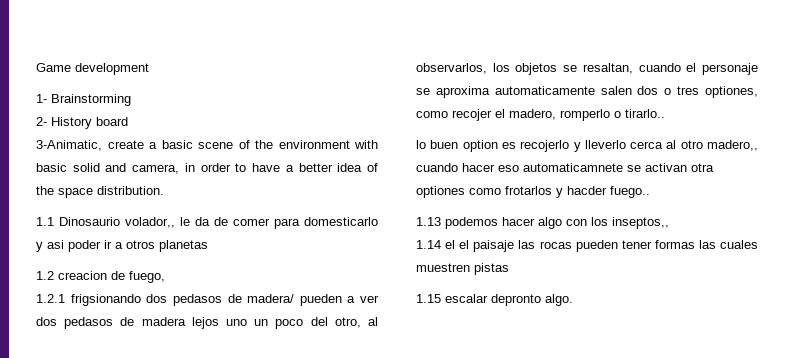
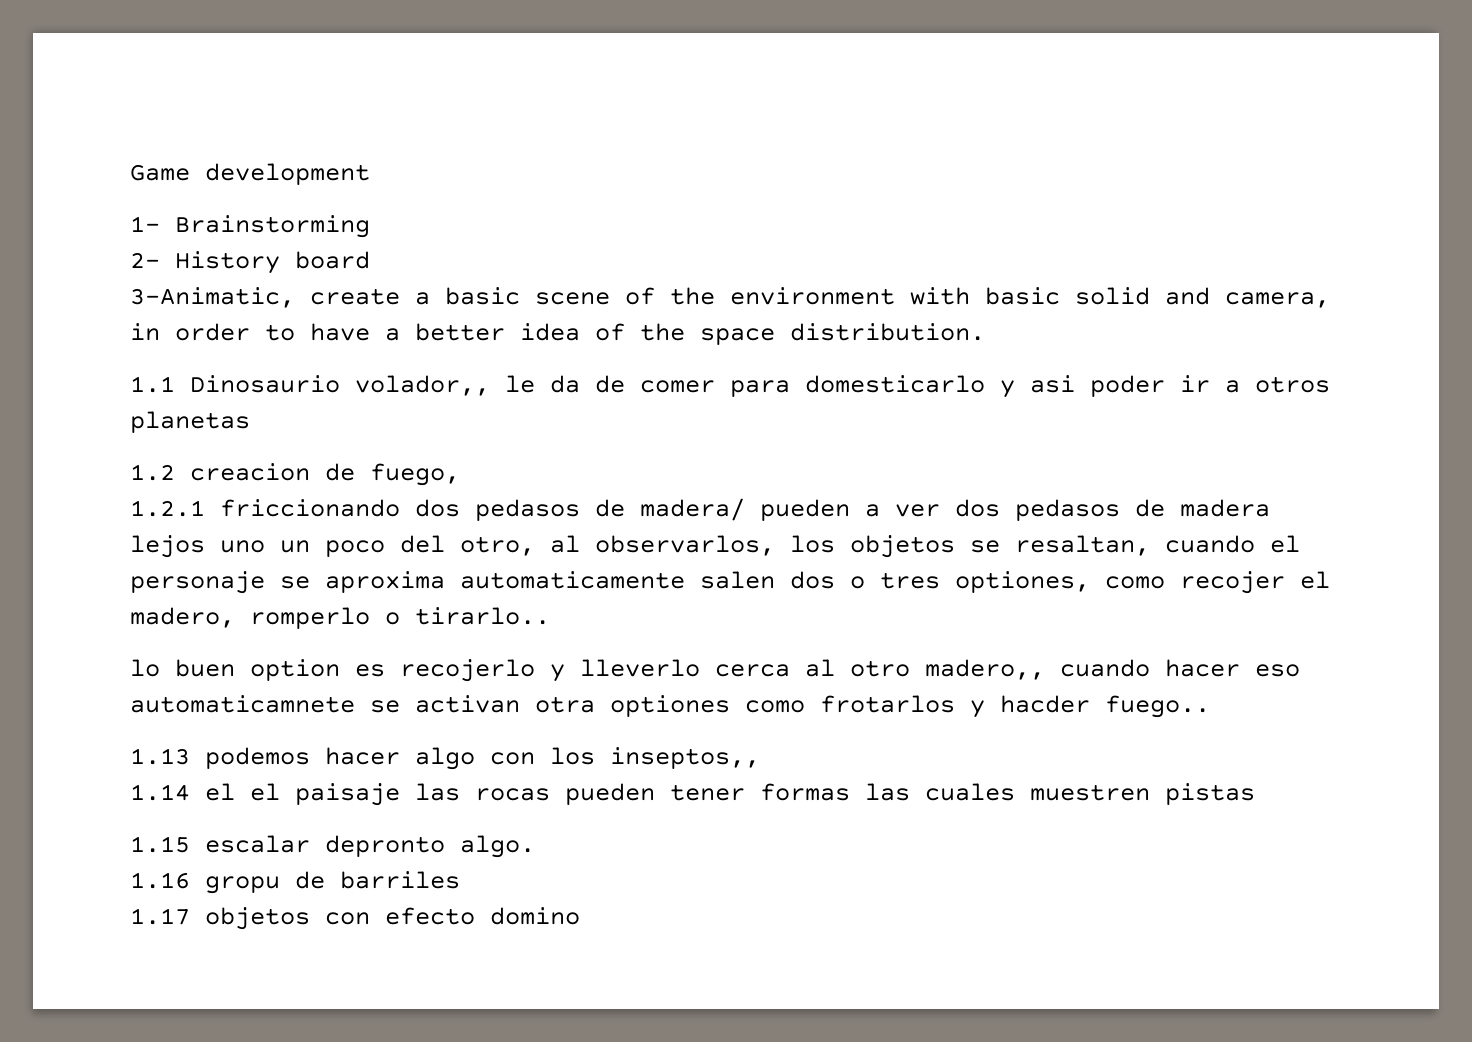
- 1.2.1 frigsionando dos pedasos de madera/ pueden a ver dos pedasos de madera lejos uno un poco del otro, al observarlos, los objetos se resaltan, cuando el personaje se aproxima automaticamente salen dos o tres optiones, como recojer el madero, romperlo o tirarlo..
+ 1.2.1 friccionando dos pedasos de madera/ pueden a ver dos pedasos de madera lejos uno un poco del otro, al observarlos, los objetos se resaltan, cuando el personaje se aproxima automaticamente salen dos o tres optiones, como recojer el madero, romperlo o tirarlo..
+ 1.16 gropu de barriles
+ 1.17 objetos con efecto domino

